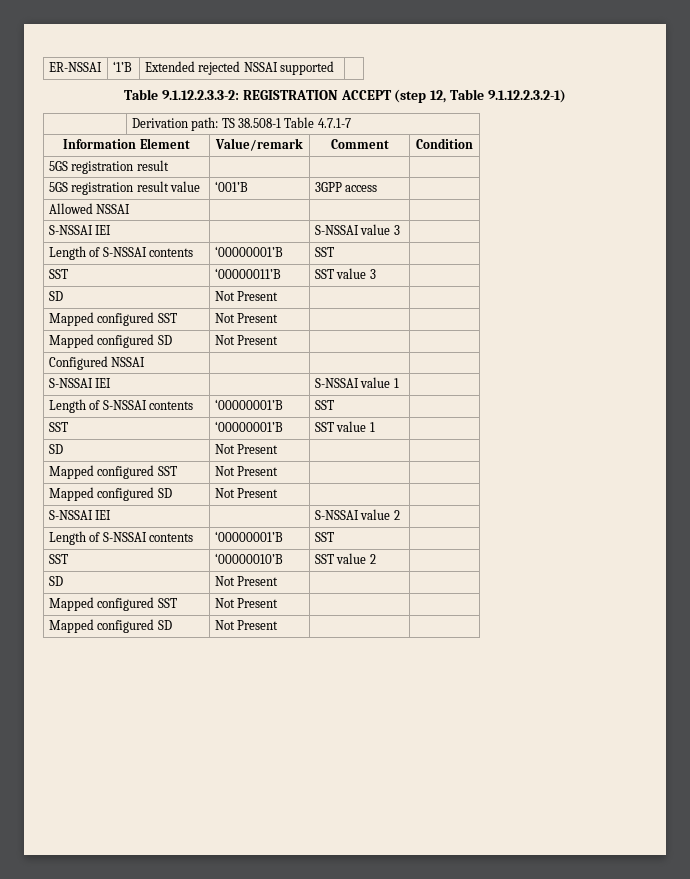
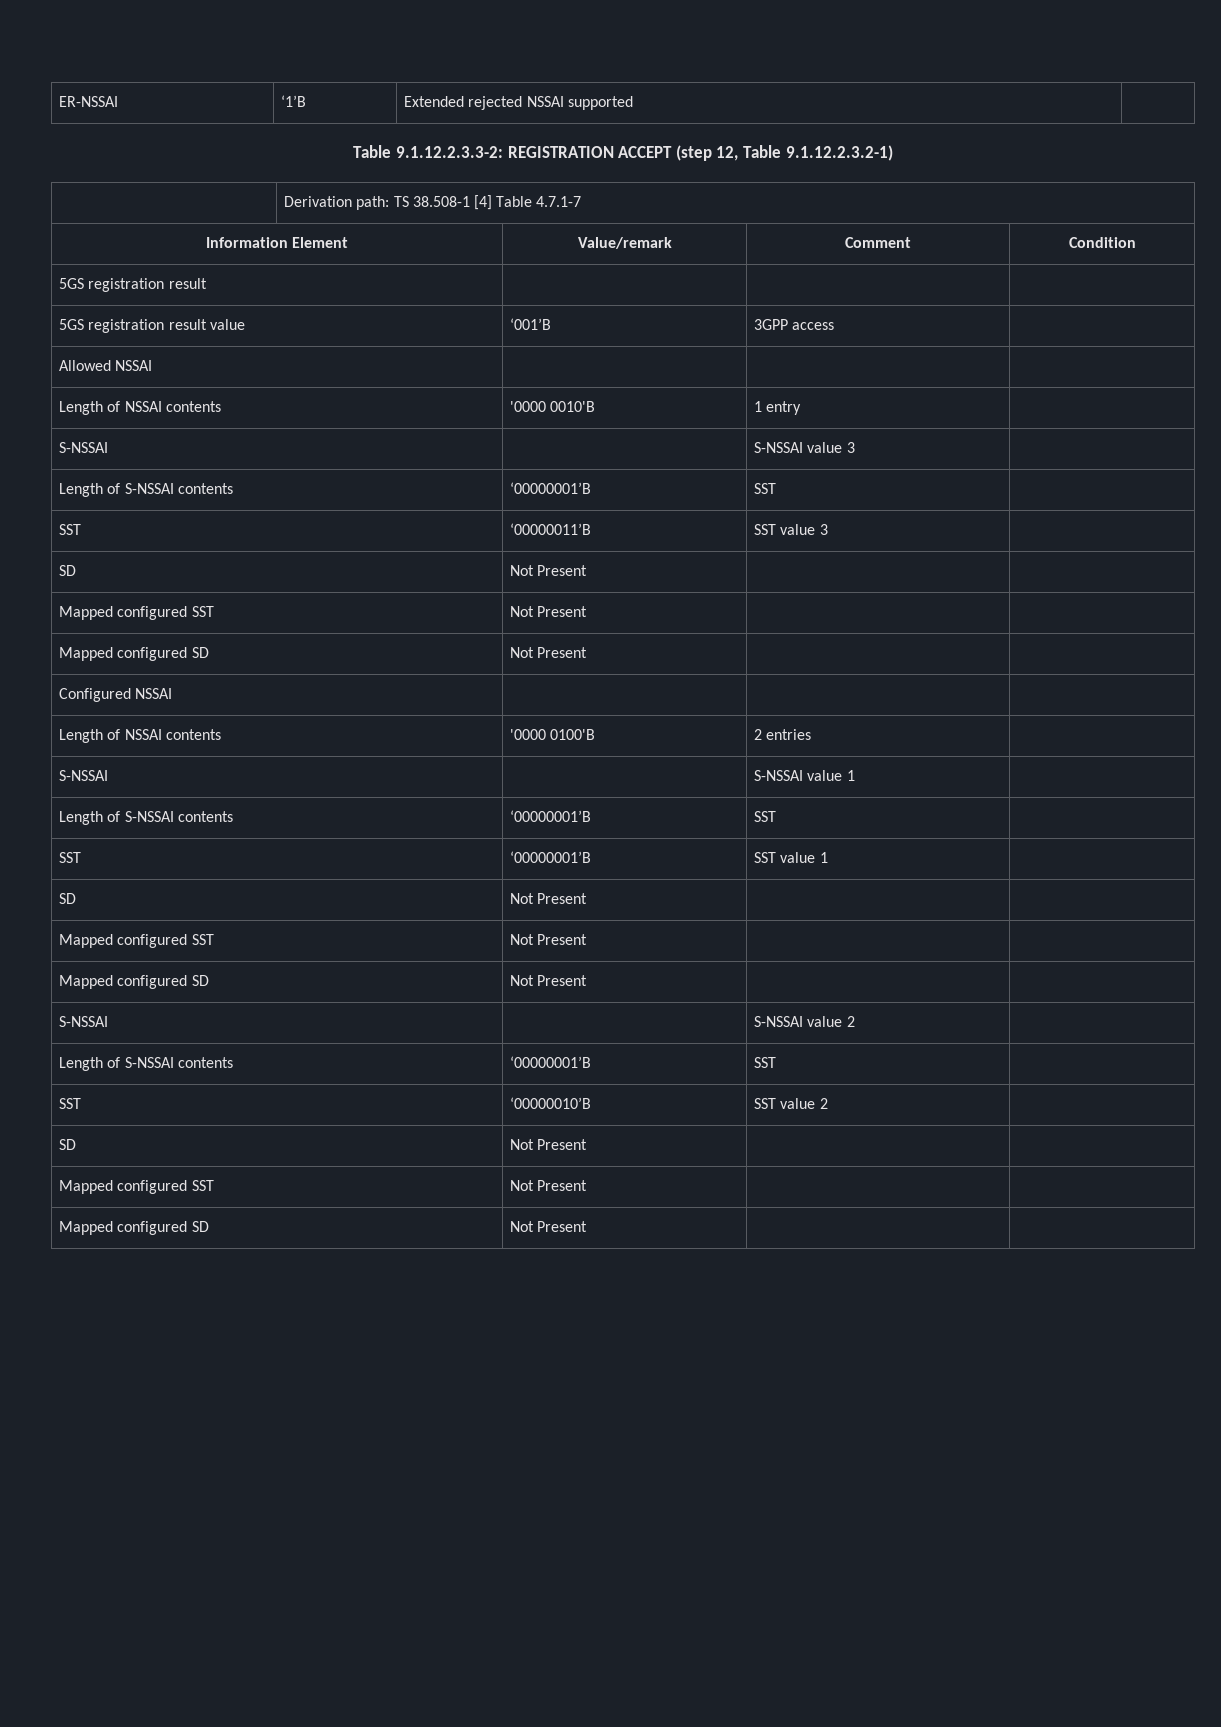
- | Derivation path: TS 38.508-1 Table 4.7.1-7
+ | Derivation path: TS 38.508-1 [4] Table 4.7.1-7
- S-NSSAI IEI | | S-NSSAI value 3 |
+ Length of NSSAI contents | '0000 0010'B | 1 entry |
+ S-NSSAI | | S-NSSAI value 3 |
- S-NSSAI IEI | | S-NSSAI value 1 |
+ Length of NSSAI contents | '0000 0100'B | 2 entries |
+ S-NSSAI | | S-NSSAI value 1 |
- S-NSSAI IEI | | S-NSSAI value 2 |
+ S-NSSAI | | S-NSSAI value 2 |

